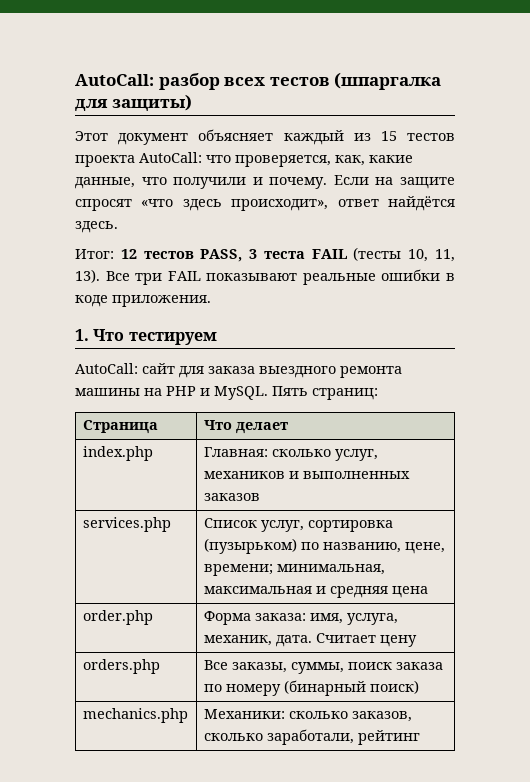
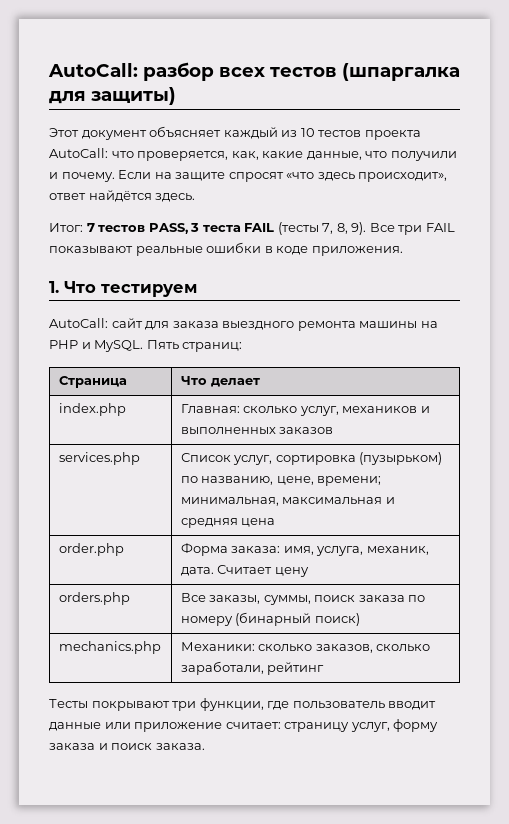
- Этот документ объясняет каждый из 15 тестов проекта AutoCall: что проверяется, как, какие данные, что получили и почему.
+ Этот документ объясняет каждый из 10 тестов проекта AutoCall: что проверяется, как, какие данные, что получили и почему.
- Итог: 12 тестов PASS, 3 теста FAIL (тесты 10, 11, 13).
+ Итог: 7 тестов PASS, 3 теста FAIL (тесты 7, 8, 9).
+ Тесты покрывают три функции, где пользователь вводит данные или приложение считает: страницу услуг, форму заказа и поиск заказа.

